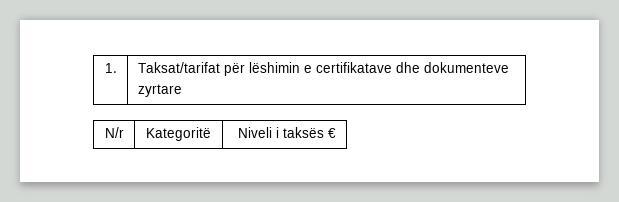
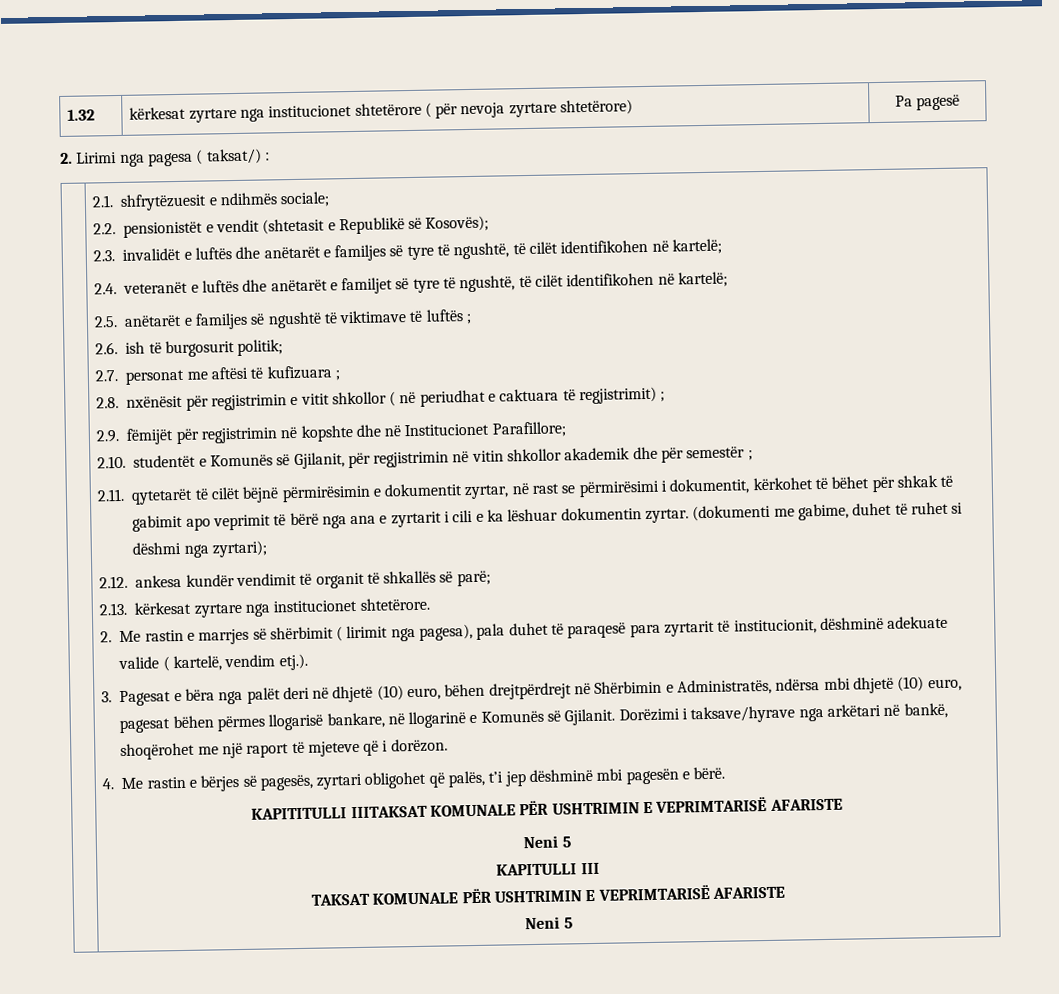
- 1. | Taksat/tarifat për lëshimin e certifikatave dhe dokumenteve zyrtare
- N/r | Kategoritë | Niveli i taksës €
+ 1.32 | kërkesat zyrtare nga institucionet shtetërore ( për nevoja zyrtare shtetërore) | Pa pagesë
+ 2. Lirimi nga pagesa ( taksat/) :
+ | 2.1. shfrytëzuesit e ndihmës sociale;
+ 2.2. pensionistët e vendit (shtetasit e Republikë së Kosovës);
+ 2.3. invalidët e luftës dhe anëtarët e familjes së tyre të ngushtë, të cilët identifikohen në kartelë;
+ 2.4. veteranët e luftës dhe anëtarët e familjet së tyre të ngushtë, të cilët identifikohen në kartelë;
+ 2.5. anëtarët e familjes së ngushtë të viktimave të luftës ;
+ 2.6. ish të burgosurit politik;
+ 2.7. personat me aftësi të kufizuara ;
+ 2.8. nxënësit për regjistrimin e vitit shkollor ( në periudhat e caktuara të regjistrimit) ;
+ 2.9. fëmijët për regjistrimin në kopshte dhe në Institucionet Parafillore;
+ 2.10. studentët e Komunës së Gjilanit, për regjistrimin në vitin shkollor akademik dhe për semestër ;
+ 2.11. qytetarët të cilët bëjnë përmirësimin e dokumentit zyrtar, në rast se përmirësimi i dokumentit, kërkohet të bëhet për shkak të gabimit apo veprimit të bërë nga ana e zyrtarit i cili e ka lëshuar dokumentin zyrtar. (dokumenti me gabime, duhet të ruhet si dëshmi nga zyrtari);
+ 2.12. ankesa kundër vendimit të organit të shkallës së parë;
+ 2.13. kërkesat zyrtare nga institucionet shtetërore.
+ 2. Me rastin e marrjes së shërbimit ( lirimit nga pagesa), pala duhet të paraqesë para zyrtarit të institucionit, dëshminë adekuate valide ( kartelë, vendim etj.).
+ 3. Pagesat e bëra nga palët deri në dhjetë (10) euro, bëhen drejtpërdrejt në Shërbimin e Administratës, ndërsa mbi dhjetë (10) euro, pagesat bëhen përmes llogarisë bankare, në llogarinë e Komunës së Gjilanit. Dorëzimi i taksave/hyrave nga arkëtari në bankë, shoqërohet me një raport të mjeteve që i dorëzon.
+ 4. Me rastin e bërjes së pagesës, zyrtari obligohet që palës, t’i jep dëshminë mbi pagesën e bërë.
+ KAPITITULLI IIITAKSAT KOMUNALE PËR USHTRIMIN E VEPRIMTARISË AFARISTE
+ Neni 5
+ KAPITULLI III
+ TAKSAT KOMUNALE PËR USHTRIMIN E VEPRIMTARISË AFARISTE
+ Neni 5

